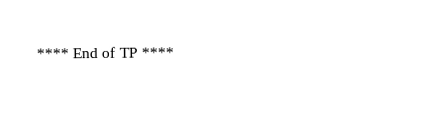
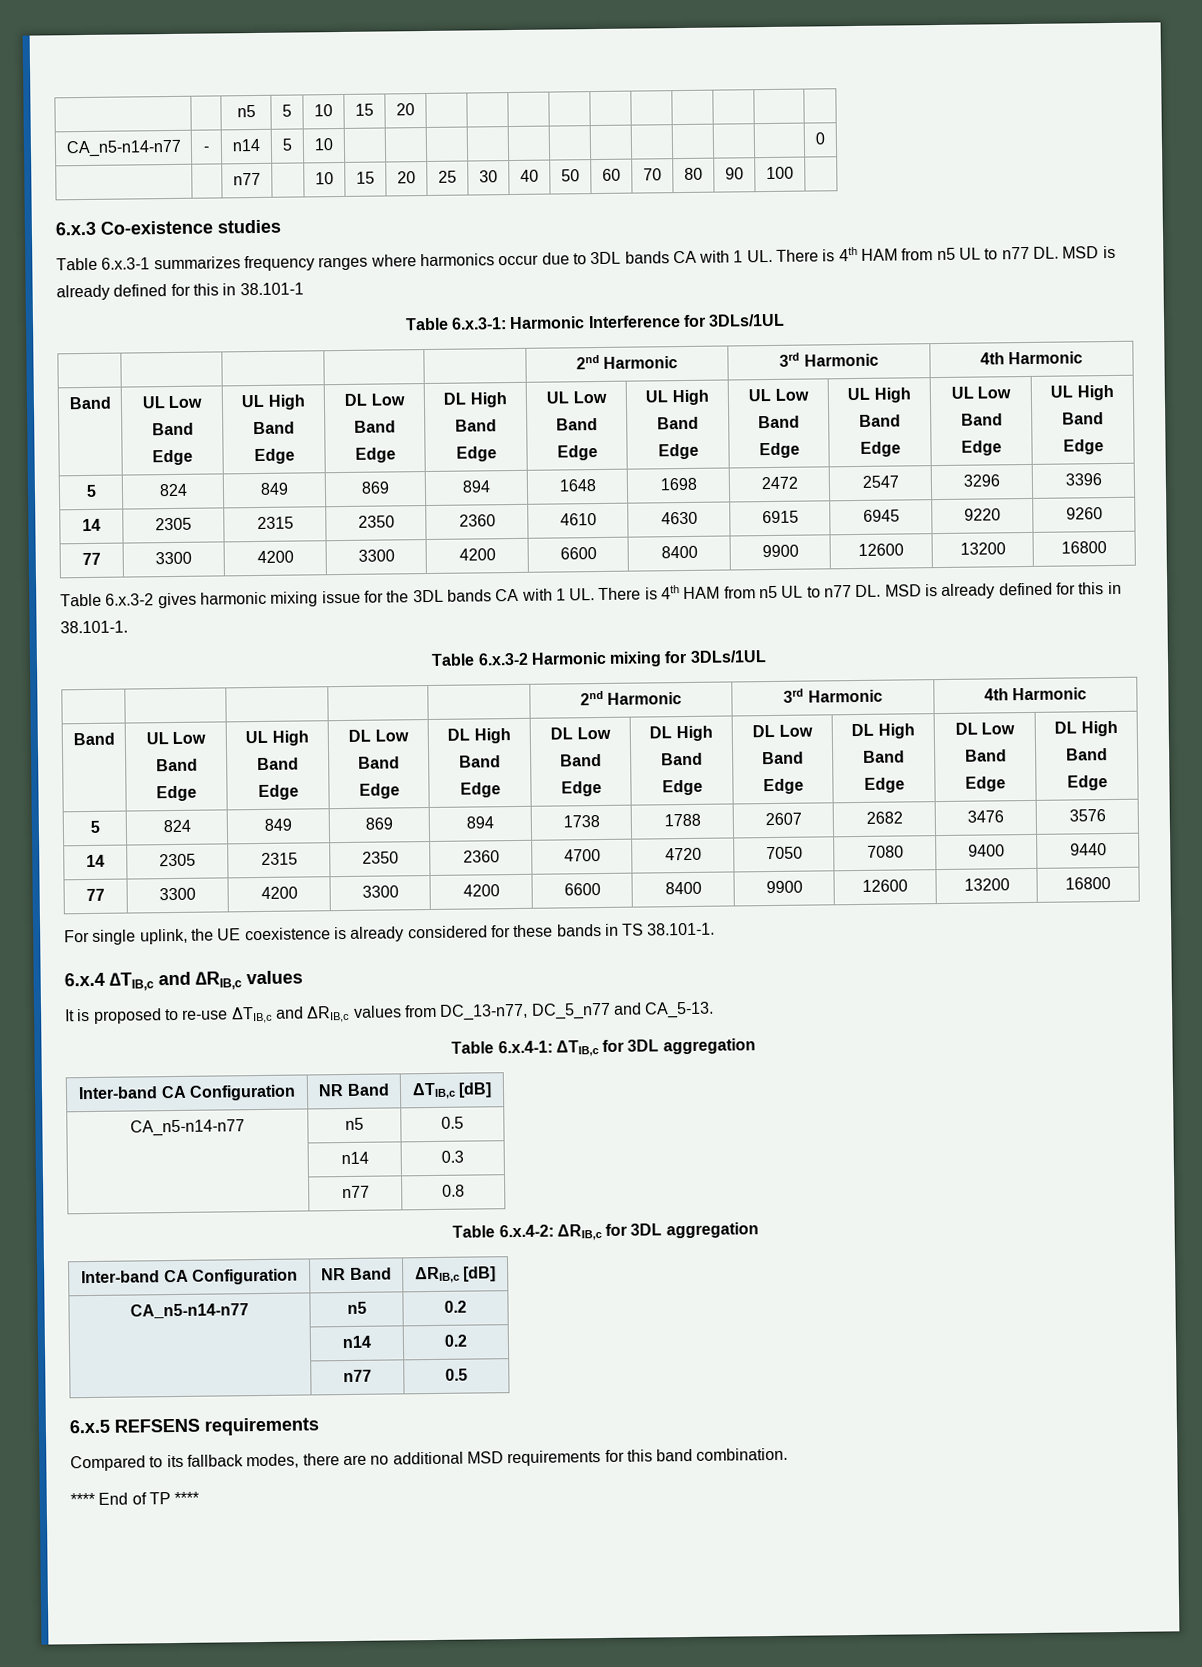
+ | | n5 | 5 | 10 | 15 | 20 | | | | | | | | | |
+ CA_n5-n14-n77 | - | n14 | 5 | 10 | | | | | | | | | | | | 0
+ | | n77 | | 10 | 15 | 20 | 25 | 30 | 40 | 50 | 60 | 70 | 80 | 90 | 100 |
+ 6.x.3 Co-existence studies
+ Table 6.x.3-1 summarizes frequency ranges where harmonics occur due to 3DL bands CA with 1 UL. There is 4th HAM from n5 UL to n77 DL. MSD is already defined for this in 38.101-1
+ Table 6.x.3-1: Harmonic Interference for 3DLs/1UL
+ | | | | | 2nd Harmonic | 3rd Harmonic | 4th Harmonic
+ Band | UL Low Band Edge | UL High Band Edge | DL Low Band Edge | DL High Band Edge | UL Low Band Edge | UL High Band Edge | UL Low Band Edge | UL High Band Edge | UL Low Band Edge | UL High Band Edge
+ 5 | 824 | 849 | 869 | 894 | 1648 | 1698 | 2472 | 2547 | 3296 | 3396
+ 14 | 2305 | 2315 | 2350 | 2360 | 4610 | 4630 | 6915 | 6945 | 9220 | 9260
+ 77 | 3300 | 4200 | 3300 | 4200 | 6600 | 8400 | 9900 | 12600 | 13200 | 16800
+ Table 6.x.3-2 gives harmonic mixing issue for the 3DL bands CA with 1 UL. There is 4th HAM from n5 UL to n77 DL. MSD is already defined for this in 38.101-1.
+ Table 6.x.3-2 Harmonic mixing for 3DLs/1UL
+ | | | | | 2nd Harmonic | 3rd Harmonic | 4th Harmonic
+ Band | UL Low Band Edge | UL High Band Edge | DL Low Band Edge | DL High Band Edge | DL Low Band Edge | DL High Band Edge | DL Low Band Edge | DL High Band Edge | DL Low Band Edge | DL High Band Edge
+ 5 | 824 | 849 | 869 | 894 | 1738 | 1788 | 2607 | 2682 | 3476 | 3576
+ 14 | 2305 | 2315 | 2350 | 2360 | 4700 | 4720 | 7050 | 7080 | 9400 | 9440
+ 77 | 3300 | 4200 | 3300 | 4200 | 6600 | 8400 | 9900 | 12600 | 13200 | 16800
+ For single uplink, the UE coexistence is already considered for these bands in TS 38.101-1.
+ 6.x.4 ∆TIB,c and ∆RIB,c values
+ It is proposed to re-use ΔTIB,c and ΔRIB,c values from DC_13-n77, DC_5_n77 and CA_5-13.
+ Table 6.x.4-1: ΔTIB,c for 3DL aggregation
+ Inter-band CA Configuration | NR Band | ΔTIB,c [dB]
+ CA_n5-n14-n77 | n5 | 0.5
+ | n14 | 0.3
+ | n77 | 0.8
+ Table 6.x.4-2: ΔRIB,c for 3DL aggregation
+ Inter-band CA Configuration | NR Band | ΔRIB,c [dB]
+ CA_n5-n14-n77 | n5 | 0.2
+ | n14 | 0.2
+ | n77 | 0.5
+ 6.x.5 REFSENS requirements
+ Compared to its fallback modes, there are no additional MSD requirements for this band combination.

